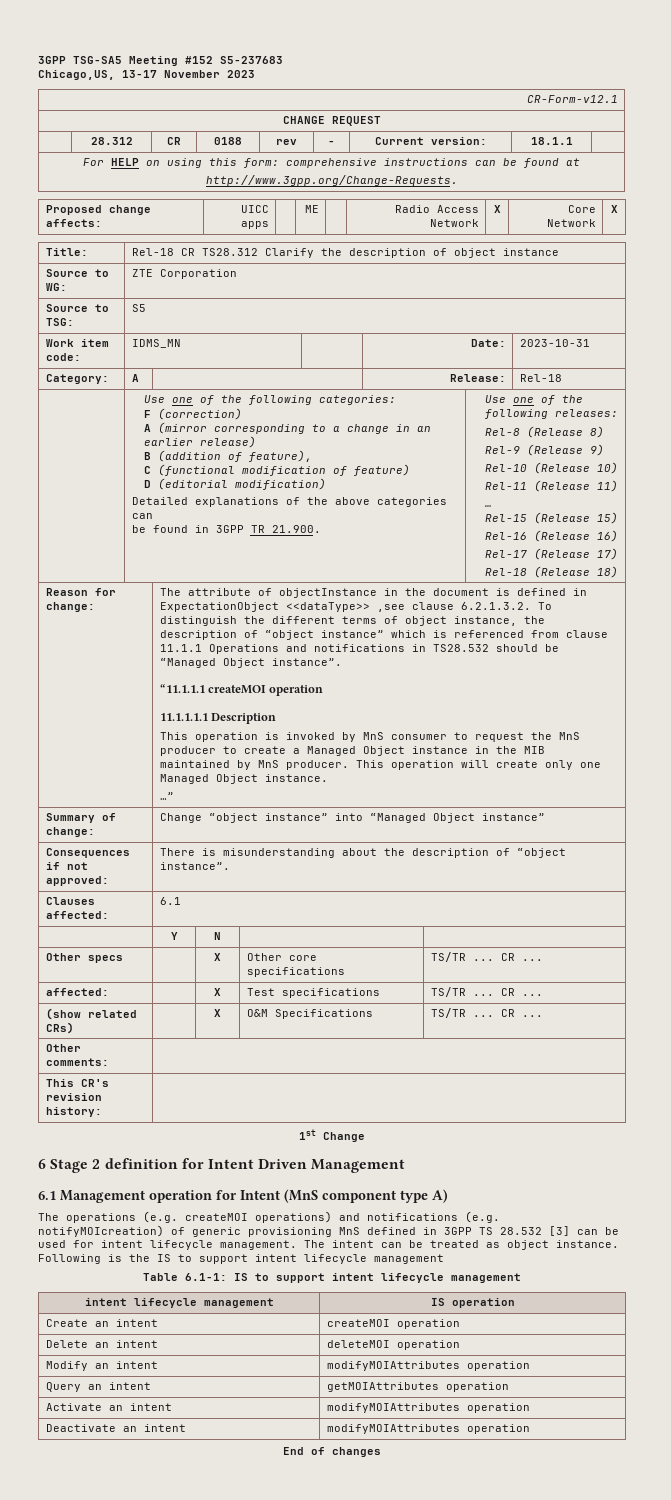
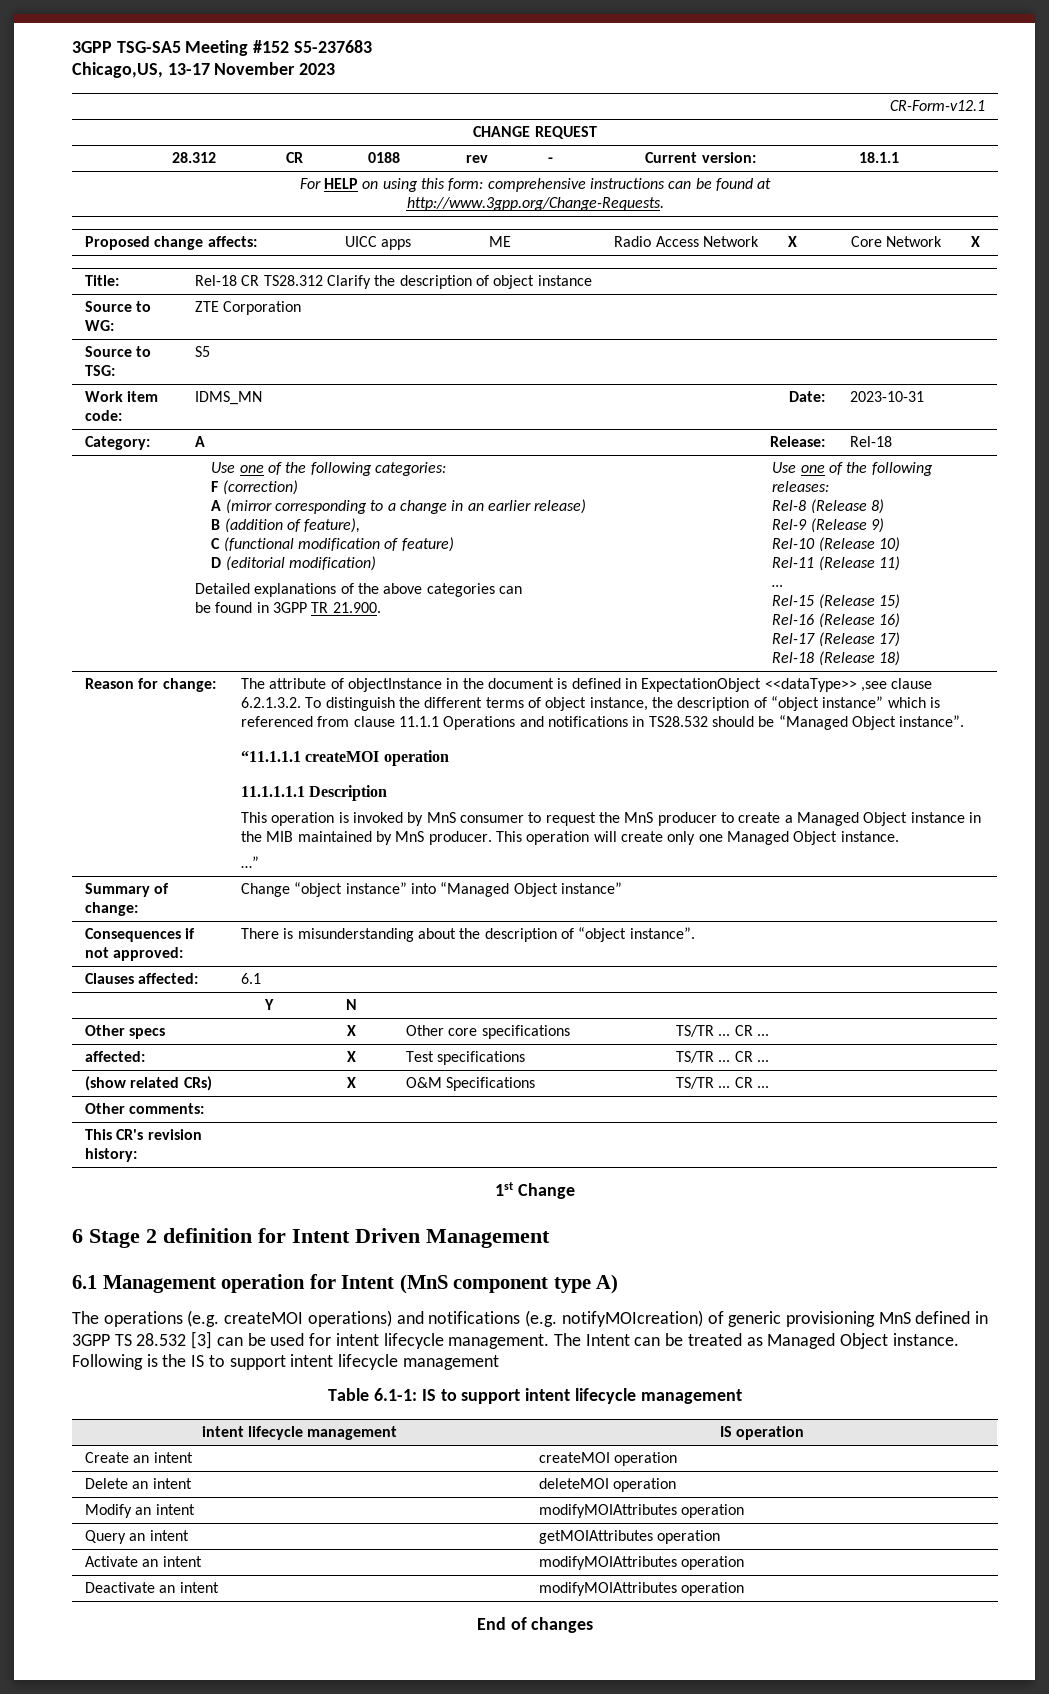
- The intent can be treated as object instance.
+ The Intent can be treated as Managed Object instance.

